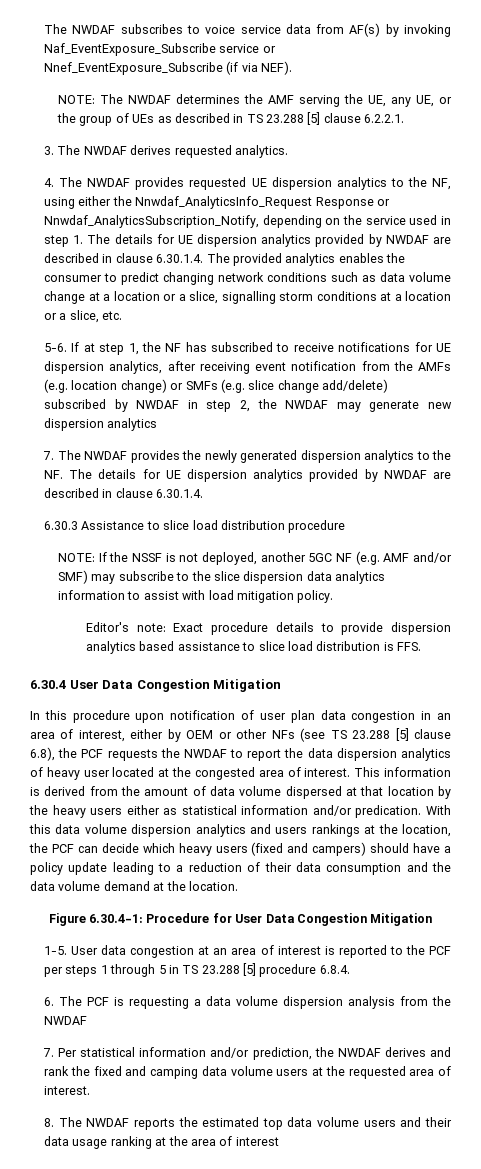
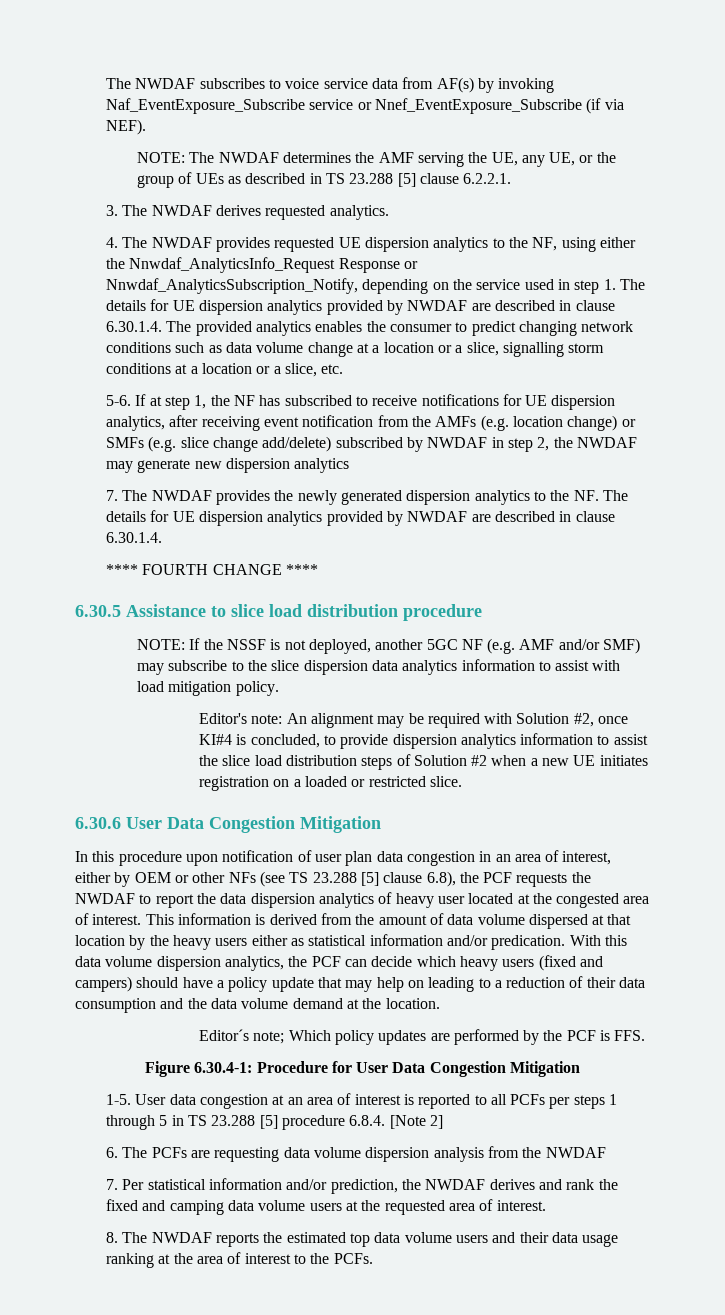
- 6.30.3 Assistance to slice load distribution procedure
+ **** FOURTH CHANGE ****
+ 6.30.5 Assistance to slice load distribution procedure
- Editor's note: Exact procedure details to provide dispersion analytics based assistance to slice load distribution is FFS.
- 6.30.4 User Data Congestion Mitigation
+ Editor's note: An alignment may be required with Solution #2, once KI#4 is concluded, to provide dispersion analytics information to assist the slice load distribution steps of Solution #2 when a new UE initiates registration on a loaded or restricted slice.
+ 6.30.6 User Data Congestion Mitigation
- With this data volume dispersion analytics and users rankings at the location, the PCF can decide which heavy users (fixed and campers) should have a policy update leading to a reduction of their data consumption and the data volume demand at the location.
+ With this data volume dispersion analytics, the PCF can decide which heavy users (fixed and campers) should have a policy update that may help on leading to a reduction of their data consumption and the data volume demand at the location.
+ Editor´s note; Which policy updates are performed by the PCF is FFS.
- User data congestion at an area of interest is reported to the PCF per steps 1 through 5 in TS 23.288 [5] procedure 6.8.4.
+ User data congestion at an area of interest is reported to all PCFs per steps 1 through 5 in TS 23.288 [5] procedure 6.8.4. [Note 2]
- 6. The PCF is requesting a data volume dispersion analysis from the NWDAF
+ 6. The PCFs are requesting data volume dispersion analysis from the NWDAF
- 8. The NWDAF reports the estimated top data volume users and their data usage ranking at the area of interest
+ 8. The NWDAF reports the estimated top data volume users and their data usage ranking at the area of interest to the PCFs.

